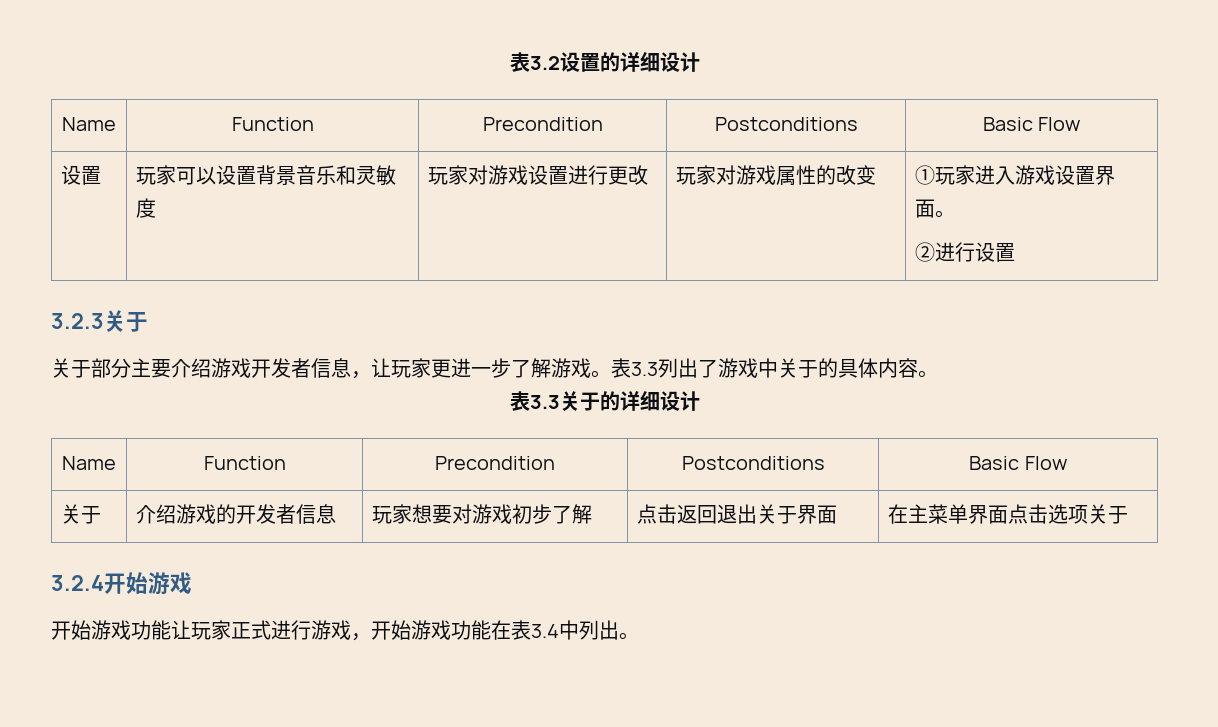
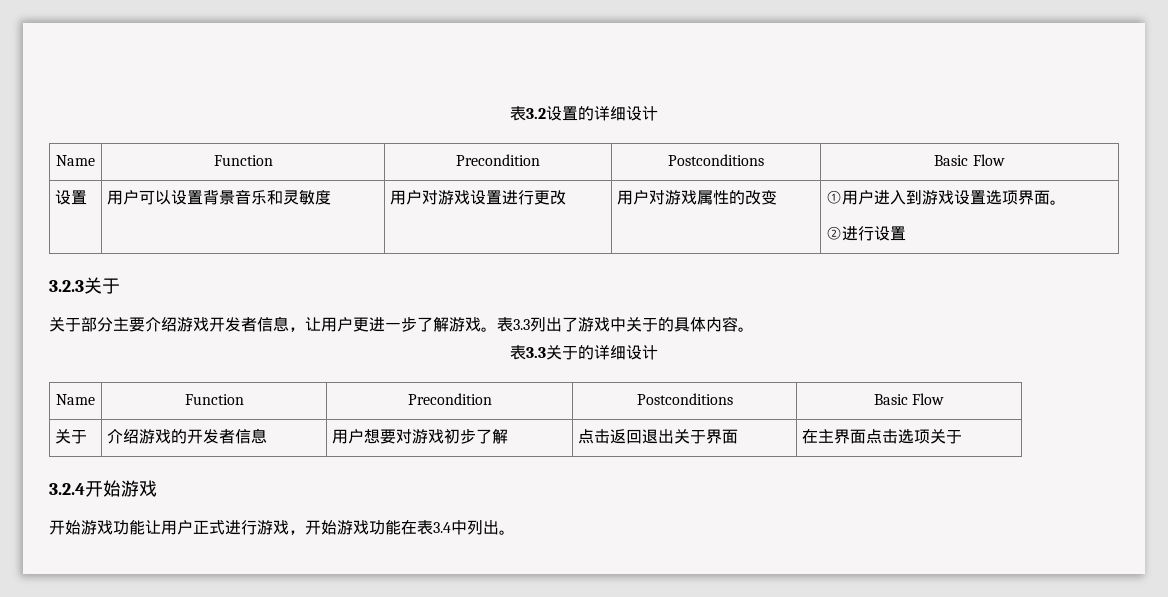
- 设置 | 玩家可以设置背景音乐和灵敏度 | 玩家对游戏设置进行更改 | 玩家对游戏属性的改变 | ①玩家进入游戏设置界面。
+ 设置 | 用户可以设置背景音乐和灵敏度 | 用户对游戏设置进行更改 | 用户对游戏属性的改变 | ①用户进入到游戏设置选项界面。
- 关于部分主要介绍游戏开发者信息，让玩家更进一步了解游戏。
+ 关于部分主要介绍游戏开发者信息，让用户更进一步了解游戏。
- 关于 | 介绍游戏的开发者信息 | 玩家想要对游戏初步了解 | 点击返回退出关于界面 | 在主菜单界面点击选项关于
+ 关于 | 介绍游戏的开发者信息 | 用户想要对游戏初步了解 | 点击返回退出关于界面 | 在主界面点击选项关于
- 开始游戏功能让玩家正式进行游戏，开始游戏功能在表3.4中列出。
+ 开始游戏功能让用户正式进行游戏，开始游戏功能在表3.4中列出。

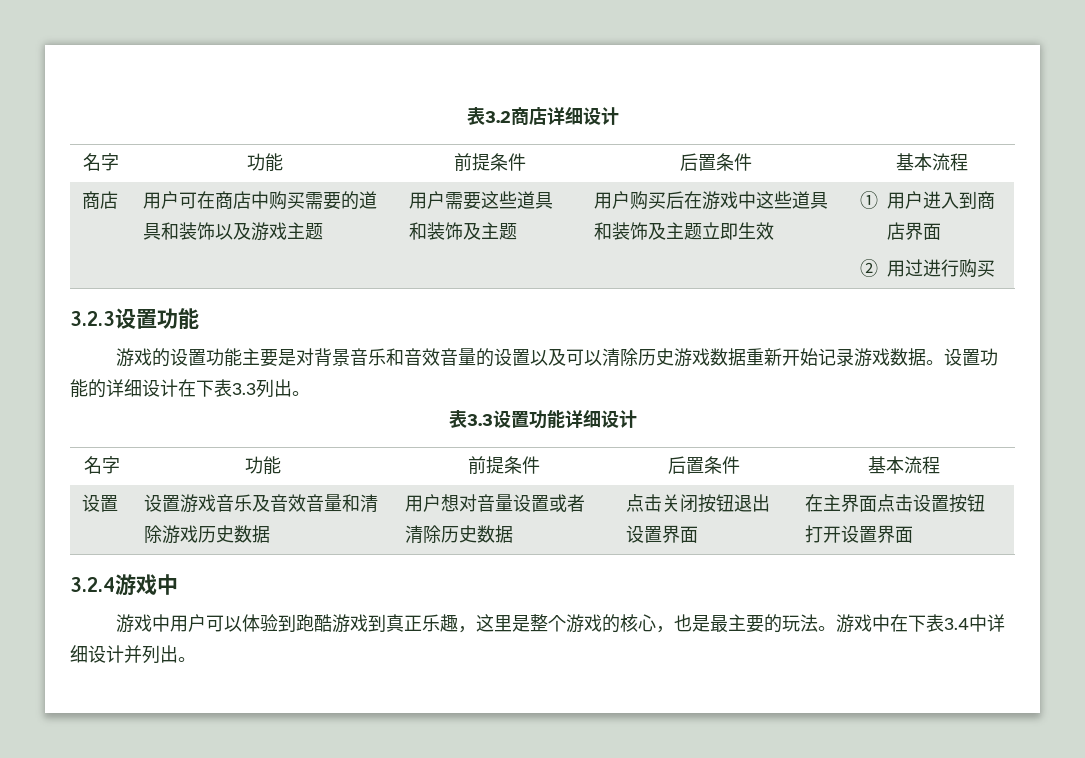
- 表3.2设置的详细设计
- Name | Function | Precondition | Postconditions | Basic Flow
- 设置 | 用户可以设置背景音乐和灵敏度 | 用户对游戏设置进行更改 | 用户对游戏属性的改变 | ①用户进入到游戏设置选项界面。
- ②进行设置
- 3.2.3关于
- 关于部分主要介绍游戏开发者信息，让用户更进一步了解游戏。表3.3列出了游戏中关于的具体内容。
+ 表3.2商店详细设计
+ 名字 | 功能 | 前提条件 | 后置条件 | 基本流程
+ 商店 | 用户可在商店中购买需要的道具和装饰以及游戏主题 | 用户需要这些道具和装饰及主题 | 用户购买后在游戏中这些道具和装饰及主题立即生效 | ①用户进入到商店界面
+ ②用过进行购买
+ 3.2.3设置功能
+ 游戏的设置功能主要是对背景音乐和音效音量的设置以及可以清除历史游戏数据重新开始记录游戏数据。设置功能的详细设计在下表3.3列出。
- 表3.3关于的详细设计
- Name | Function | Precondition | Postconditions | Basic Flow
- 关于 | 介绍游戏的开发者信息 | 用户想要对游戏初步了解 | 点击返回退出关于界面 | 在主界面点击选项关于
+ 表3.3设置功能详细设计
+ 名字 | 功能 | 前提条件 | 后置条件 | 基本流程
+ 设置 | 设置游戏音乐及音效音量和清除游戏历史数据 | 用户想对音量设置或者清除历史数据 | 点击关闭按钮退出设置界面 | 在主界面点击设置按钮打开设置界面
- 3.2.4开始游戏
- 开始游戏功能让用户正式进行游戏，开始游戏功能在表3.4中列出。
+ 3.2.4游戏中
+ 游戏中用户可以体验到跑酷游戏到真正乐趣，这里是整个游戏的核心，也是最主要的玩法。游戏中在下表3.4中详细设计并列出。

